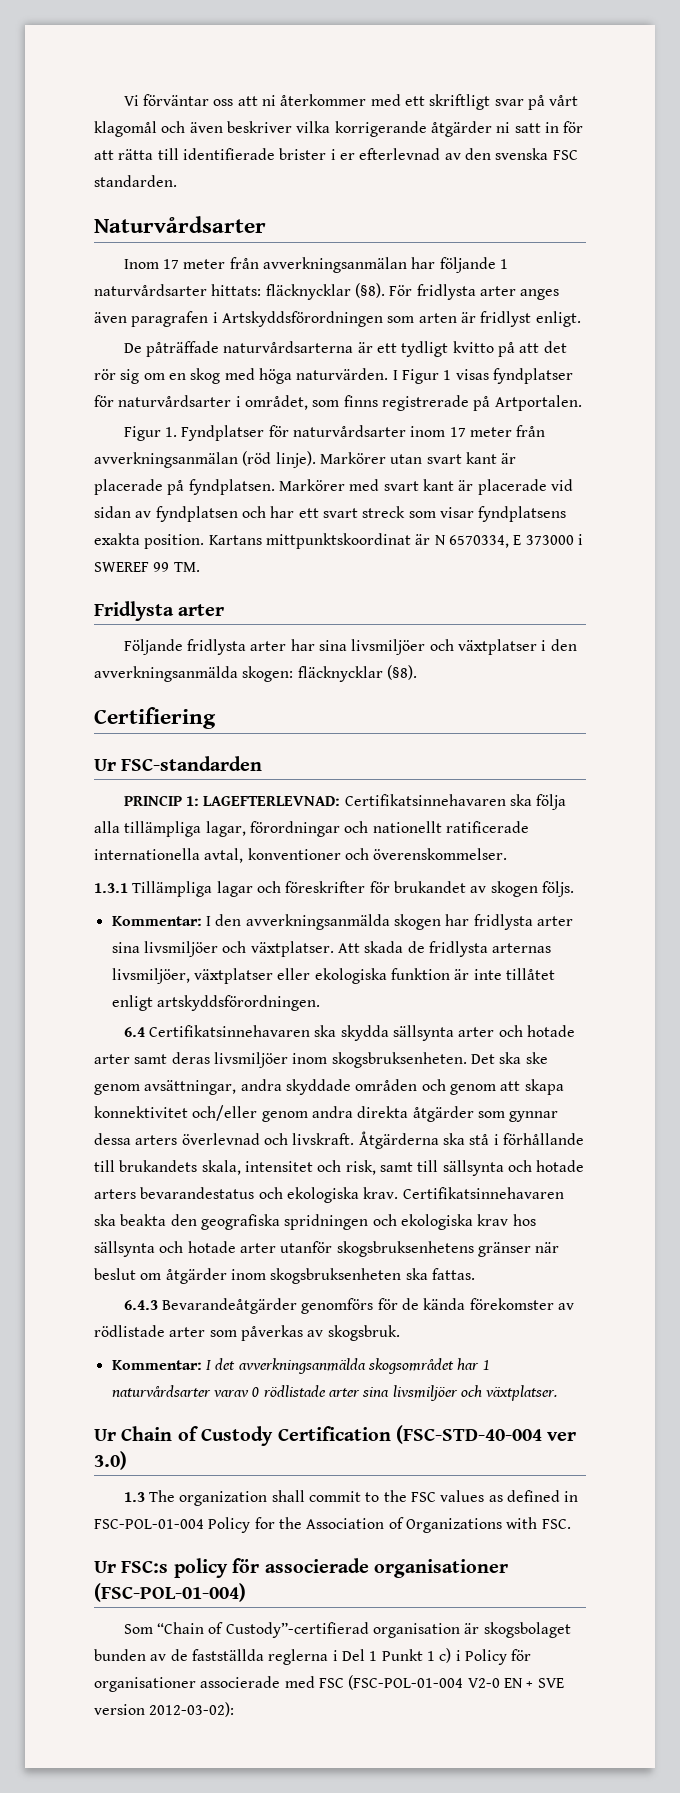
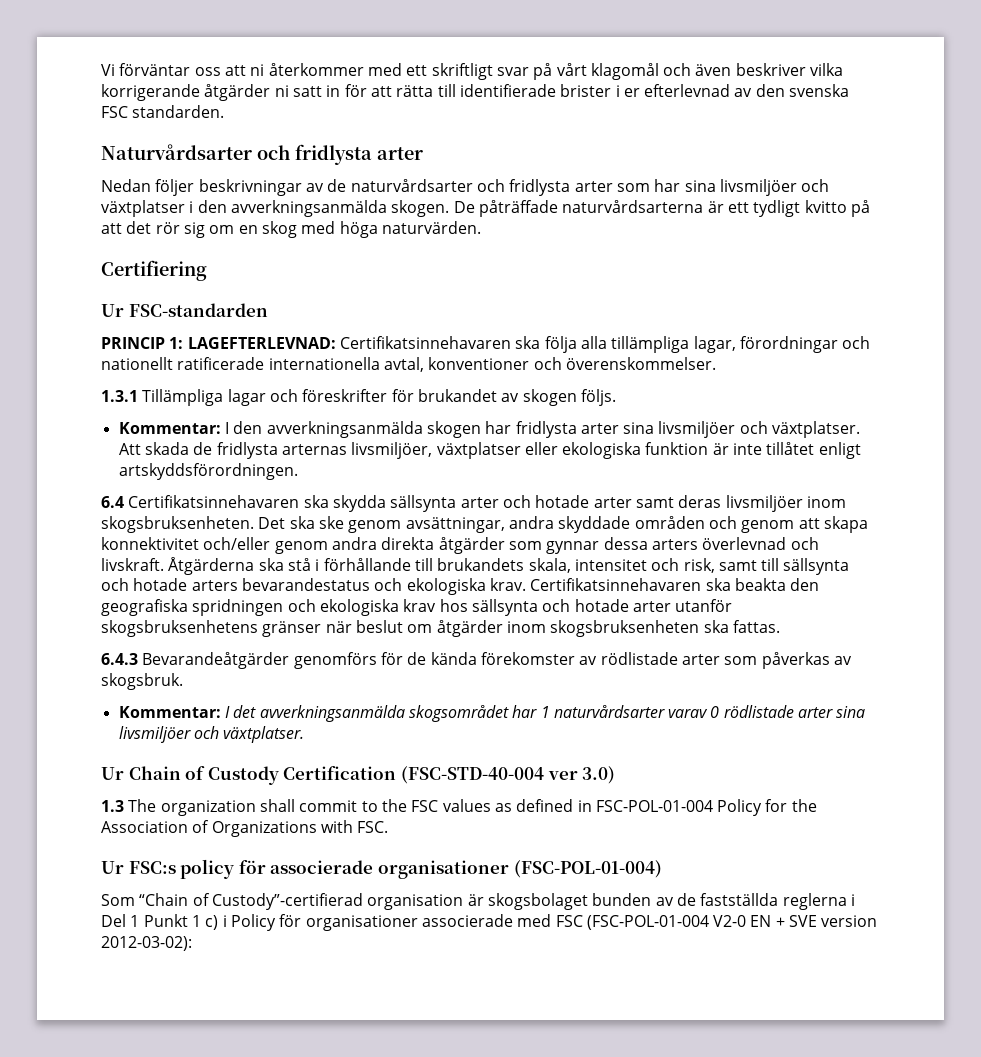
- Naturvårdsarter
- Inom 17 meter från avverkningsanmälan har följande 1 naturvårdsarter hittats: fläcknycklar (§8). För fridlysta arter anges även paragrafen i Artskyddsförordningen som arten är fridlyst enligt.
- De påträffade naturvårdsarterna är ett tydligt kvitto på att det rör sig om en skog med höga naturvärden. I Figur 1 visas fyndplatser för naturvårdsarter i området, som finns registrerade på Artportalen.
- Figur 1. Fyndplatser för naturvårdsarter inom 17 meter från avverkningsanmälan (röd linje). Markörer utan svart kant är placerade på fyndplatsen. Markörer med svart kant är placerade vid sidan av fyndplatsen och har ett svart streck som visar fyndplatsens exakta position. Kartans mittpunktskoordinat är N 6570334, E 373000 i SWEREF 99 TM.
- Fridlysta arter
- Följande fridlysta arter har sina livsmiljöer och växtplatser i den avverkningsanmälda skogen: fläcknycklar (§8).
+ Naturvårdsarter och fridlysta arter
+ Nedan följer beskrivningar av de naturvårdsarter och fridlysta arter som har sina livsmiljöer och växtplatser i den avverkningsanmälda skogen. De påträffade naturvårdsarterna är ett tydligt kvitto på att det rör sig om en skog med höga naturvärden.

